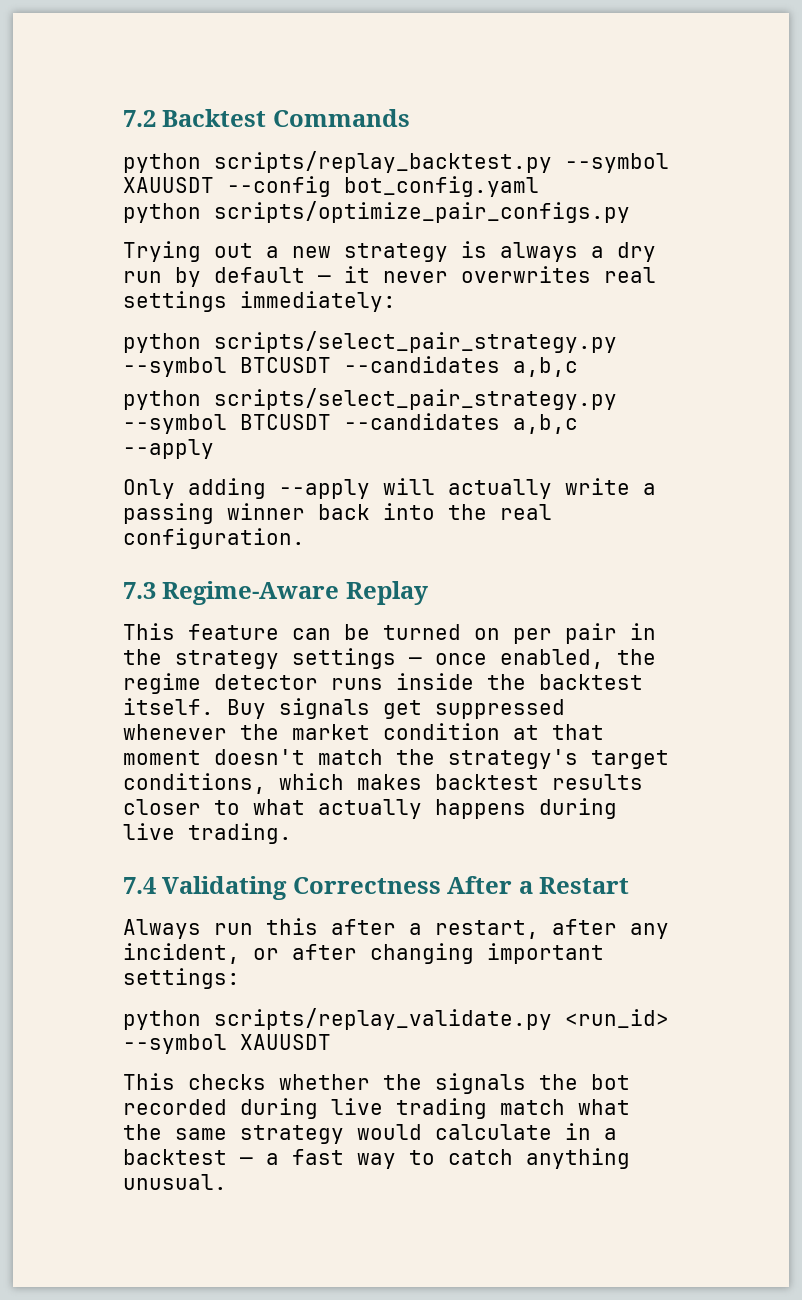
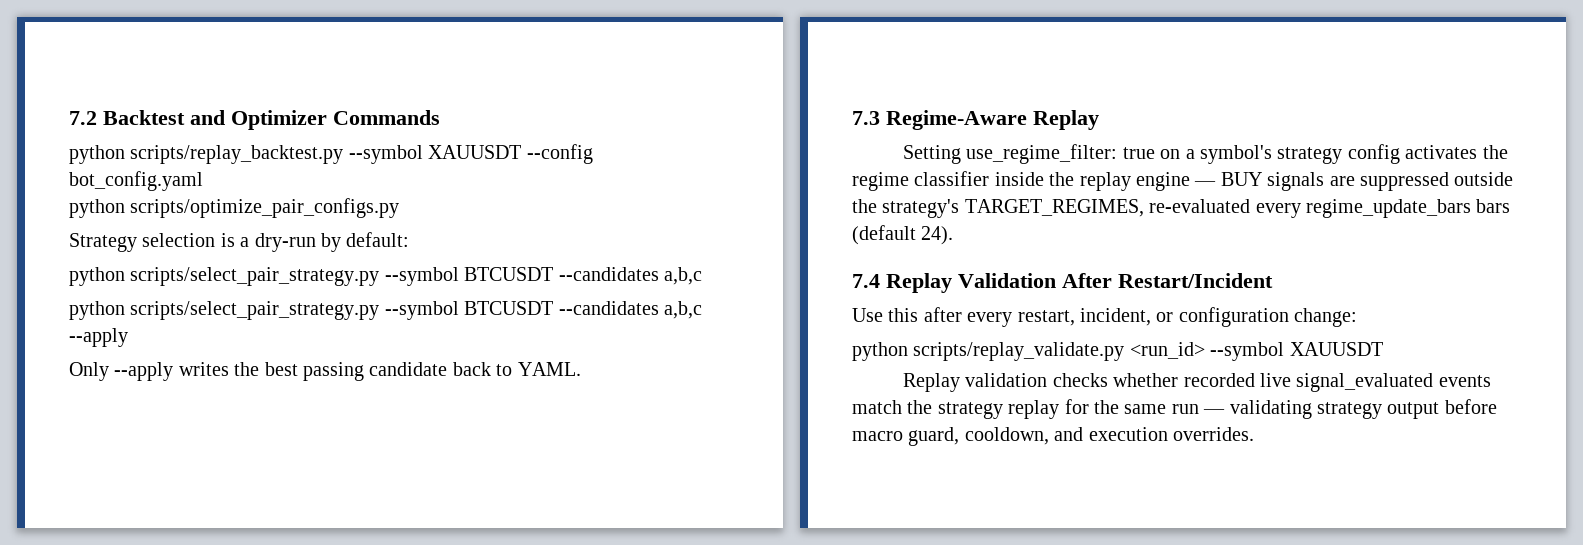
- 7.2 Backtest Commands
+ 7.2 Backtest and Optimizer Commands
- Trying out a new strategy is always a dry run by default — it never overwrites real settings immediately:
+ Strategy selection is a dry-run by default:
- Only adding --apply will actually write a passing winner back into the real configuration.
+ Only --apply writes the best passing candidate back to YAML.
  7.3 Regime-Aware Replay
- This feature can be turned on per pair in the strategy settings — once enabled, the regime detector runs inside the backtest itself. Buy signals get suppressed whenever the market condition at that moment doesn't match the strategy's target conditions, which makes backtest results closer to what actually happens during live trading.
- 7.4 Validating Correctness After a Restart
- Always run this after a restart, after any incident, or after changing important settings:
+ Setting use_regime_filter: true on a symbol's strategy config activates the regime classifier inside the replay engine — BUY signals are suppressed outside the strategy's TARGET_REGIMES, re-evaluated every regime_update_bars bars (default 24).
+ 7.4 Replay Validation After Restart/Incident
+ Use this after every restart, incident, or configuration change:
- This checks whether the signals the bot recorded during live trading match what the same strategy would calculate in a backtest — a fast way to catch anything unusual.
+ Replay validation checks whether recorded live signal_evaluated events match the strategy replay for the same run — validating strategy output before macro guard, cooldown, and execution overrides.

